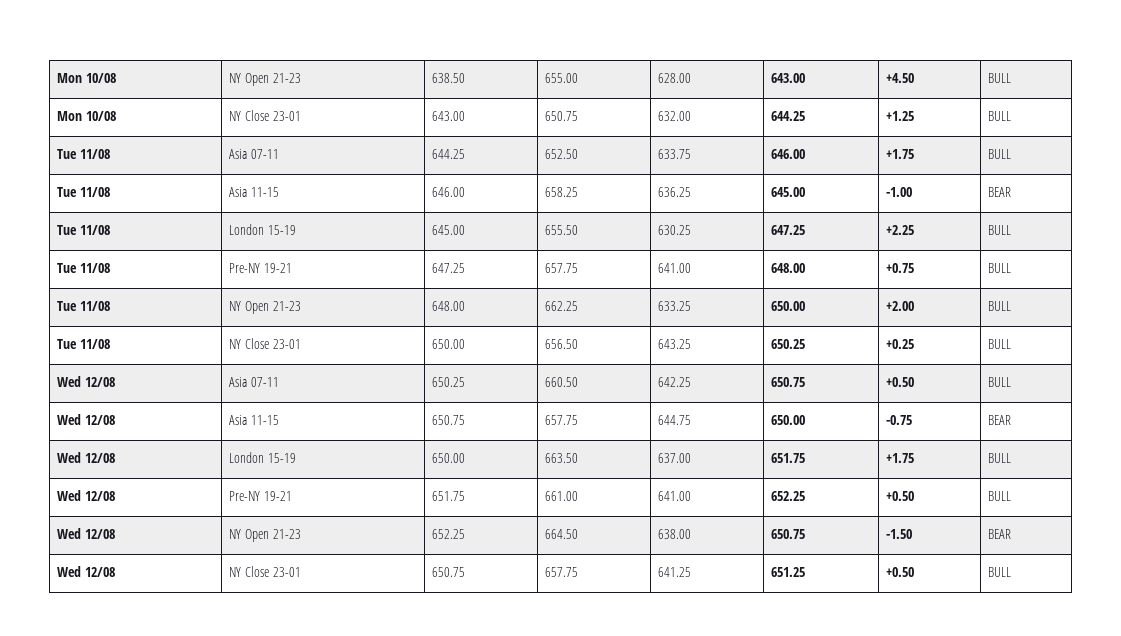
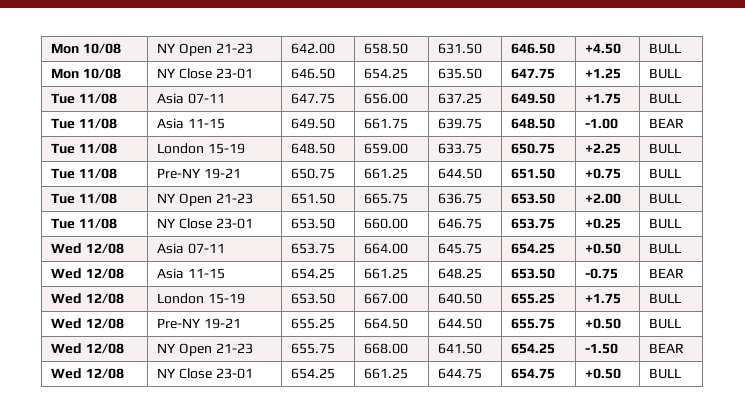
- Mon 10/08 | NY Open 21-23 | 638.50 | 655.00 | 628.00 | 643.00 | +4.50 | BULL
+ Mon 10/08 | NY Open 21-23 | 642.00 | 658.50 | 631.50 | 646.50 | +4.50 | BULL
- Mon 10/08 | NY Close 23-01 | 643.00 | 650.75 | 632.00 | 644.25 | +1.25 | BULL
+ Mon 10/08 | NY Close 23-01 | 646.50 | 654.25 | 635.50 | 647.75 | +1.25 | BULL
- Tue 11/08 | Asia 07-11 | 644.25 | 652.50 | 633.75 | 646.00 | +1.75 | BULL
+ Tue 11/08 | Asia 07-11 | 647.75 | 656.00 | 637.25 | 649.50 | +1.75 | BULL
- Tue 11/08 | Asia 11-15 | 646.00 | 658.25 | 636.25 | 645.00 | -1.00 | BEAR
+ Tue 11/08 | Asia 11-15 | 649.50 | 661.75 | 639.75 | 648.50 | -1.00 | BEAR
- Tue 11/08 | London 15-19 | 645.00 | 655.50 | 630.25 | 647.25 | +2.25 | BULL
+ Tue 11/08 | London 15-19 | 648.50 | 659.00 | 633.75 | 650.75 | +2.25 | BULL
- Tue 11/08 | Pre-NY 19-21 | 647.25 | 657.75 | 641.00 | 648.00 | +0.75 | BULL
+ Tue 11/08 | Pre-NY 19-21 | 650.75 | 661.25 | 644.50 | 651.50 | +0.75 | BULL
- Tue 11/08 | NY Open 21-23 | 648.00 | 662.25 | 633.25 | 650.00 | +2.00 | BULL
+ Tue 11/08 | NY Open 21-23 | 651.50 | 665.75 | 636.75 | 653.50 | +2.00 | BULL
- Tue 11/08 | NY Close 23-01 | 650.00 | 656.50 | 643.25 | 650.25 | +0.25 | BULL
+ Tue 11/08 | NY Close 23-01 | 653.50 | 660.00 | 646.75 | 653.75 | +0.25 | BULL
- Wed 12/08 | Asia 07-11 | 650.25 | 660.50 | 642.25 | 650.75 | +0.50 | BULL
+ Wed 12/08 | Asia 07-11 | 653.75 | 664.00 | 645.75 | 654.25 | +0.50 | BULL
- Wed 12/08 | Asia 11-15 | 650.75 | 657.75 | 644.75 | 650.00 | -0.75 | BEAR
+ Wed 12/08 | Asia 11-15 | 654.25 | 661.25 | 648.25 | 653.50 | -0.75 | BEAR
- Wed 12/08 | London 15-19 | 650.00 | 663.50 | 637.00 | 651.75 | +1.75 | BULL
+ Wed 12/08 | London 15-19 | 653.50 | 667.00 | 640.50 | 655.25 | +1.75 | BULL
- Wed 12/08 | Pre-NY 19-21 | 651.75 | 661.00 | 641.00 | 652.25 | +0.50 | BULL
+ Wed 12/08 | Pre-NY 19-21 | 655.25 | 664.50 | 644.50 | 655.75 | +0.50 | BULL
- Wed 12/08 | NY Open 21-23 | 652.25 | 664.50 | 638.00 | 650.75 | -1.50 | BEAR
+ Wed 12/08 | NY Open 21-23 | 655.75 | 668.00 | 641.50 | 654.25 | -1.50 | BEAR
- Wed 12/08 | NY Close 23-01 | 650.75 | 657.75 | 641.25 | 651.25 | +0.50 | BULL
+ Wed 12/08 | NY Close 23-01 | 654.25 | 661.25 | 644.75 | 654.75 | +0.50 | BULL

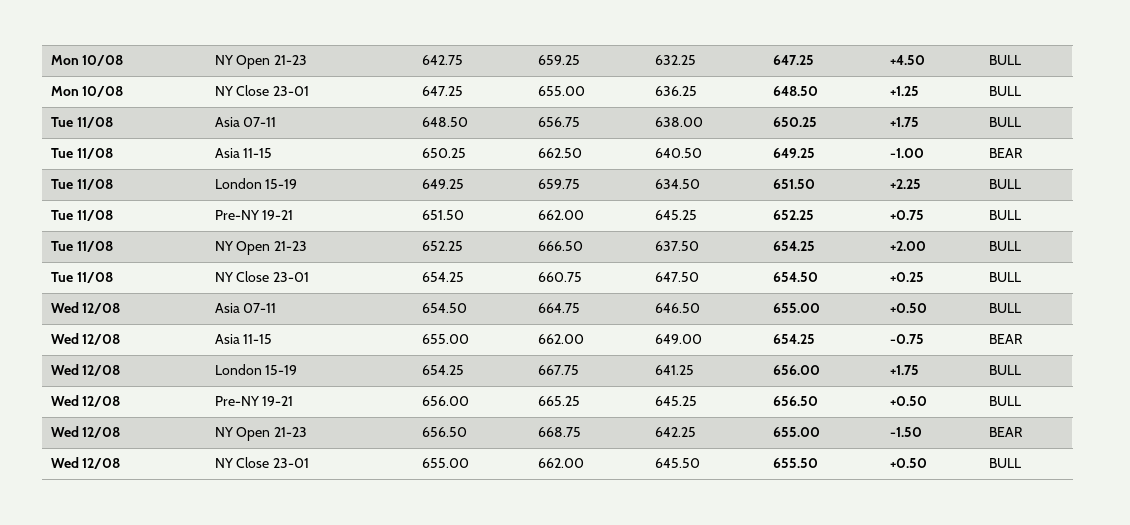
- Mon 10/08 | NY Open 21-23 | 642.00 | 658.50 | 631.50 | 646.50 | +4.50 | BULL
+ Mon 10/08 | NY Open 21-23 | 642.75 | 659.25 | 632.25 | 647.25 | +4.50 | BULL
- Mon 10/08 | NY Close 23-01 | 646.50 | 654.25 | 635.50 | 647.75 | +1.25 | BULL
+ Mon 10/08 | NY Close 23-01 | 647.25 | 655.00 | 636.25 | 648.50 | +1.25 | BULL
- Tue 11/08 | Asia 07-11 | 647.75 | 656.00 | 637.25 | 649.50 | +1.75 | BULL
+ Tue 11/08 | Asia 07-11 | 648.50 | 656.75 | 638.00 | 650.25 | +1.75 | BULL
- Tue 11/08 | Asia 11-15 | 649.50 | 661.75 | 639.75 | 648.50 | -1.00 | BEAR
+ Tue 11/08 | Asia 11-15 | 650.25 | 662.50 | 640.50 | 649.25 | -1.00 | BEAR
- Tue 11/08 | London 15-19 | 648.50 | 659.00 | 633.75 | 650.75 | +2.25 | BULL
+ Tue 11/08 | London 15-19 | 649.25 | 659.75 | 634.50 | 651.50 | +2.25 | BULL
- Tue 11/08 | Pre-NY 19-21 | 650.75 | 661.25 | 644.50 | 651.50 | +0.75 | BULL
+ Tue 11/08 | Pre-NY 19-21 | 651.50 | 662.00 | 645.25 | 652.25 | +0.75 | BULL
- Tue 11/08 | NY Open 21-23 | 651.50 | 665.75 | 636.75 | 653.50 | +2.00 | BULL
+ Tue 11/08 | NY Open 21-23 | 652.25 | 666.50 | 637.50 | 654.25 | +2.00 | BULL
- Tue 11/08 | NY Close 23-01 | 653.50 | 660.00 | 646.75 | 653.75 | +0.25 | BULL
+ Tue 11/08 | NY Close 23-01 | 654.25 | 660.75 | 647.50 | 654.50 | +0.25 | BULL
- Wed 12/08 | Asia 07-11 | 653.75 | 664.00 | 645.75 | 654.25 | +0.50 | BULL
+ Wed 12/08 | Asia 07-11 | 654.50 | 664.75 | 646.50 | 655.00 | +0.50 | BULL
- Wed 12/08 | Asia 11-15 | 654.25 | 661.25 | 648.25 | 653.50 | -0.75 | BEAR
+ Wed 12/08 | Asia 11-15 | 655.00 | 662.00 | 649.00 | 654.25 | -0.75 | BEAR
- Wed 12/08 | London 15-19 | 653.50 | 667.00 | 640.50 | 655.25 | +1.75 | BULL
+ Wed 12/08 | London 15-19 | 654.25 | 667.75 | 641.25 | 656.00 | +1.75 | BULL
- Wed 12/08 | Pre-NY 19-21 | 655.25 | 664.50 | 644.50 | 655.75 | +0.50 | BULL
+ Wed 12/08 | Pre-NY 19-21 | 656.00 | 665.25 | 645.25 | 656.50 | +0.50 | BULL
- Wed 12/08 | NY Open 21-23 | 655.75 | 668.00 | 641.50 | 654.25 | -1.50 | BEAR
+ Wed 12/08 | NY Open 21-23 | 656.50 | 668.75 | 642.25 | 655.00 | -1.50 | BEAR
- Wed 12/08 | NY Close 23-01 | 654.25 | 661.25 | 644.75 | 654.75 | +0.50 | BULL
+ Wed 12/08 | NY Close 23-01 | 655.00 | 662.00 | 645.50 | 655.50 | +0.50 | BULL

